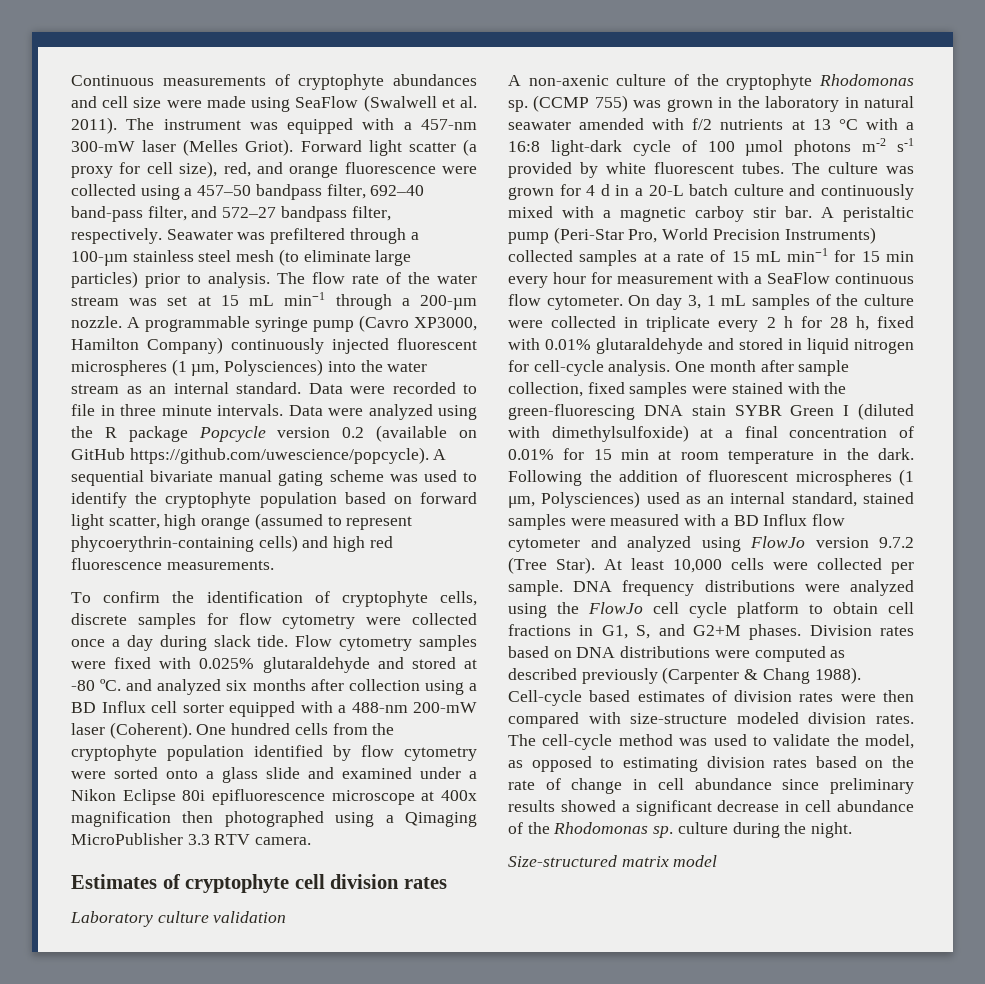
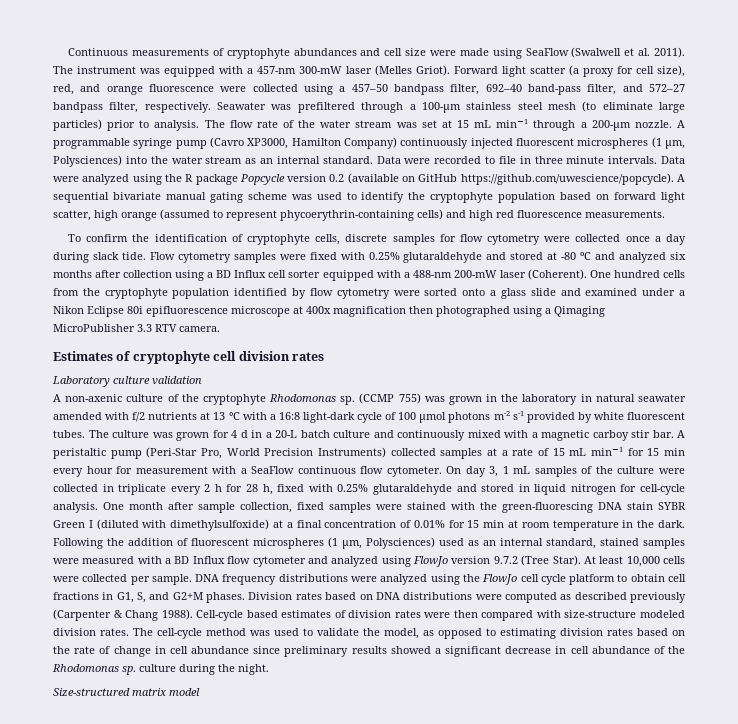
- Flow cytometry samples were fixed with 0.025% glutaraldehyde and stored at -80 ºC. and analyzed six months after collection using a BD Influx cell sorter equipped with a 488-nm 200-mW laser (Coherent).
+ Flow cytometry samples were fixed with 0.25% glutaraldehyde and stored at -80 ºC and analyzed six months after collection using a BD Influx cell sorter equipped with a 488-nm 200-mW laser (Coherent).
- On day 3, 1 mL samples of the culture were collected in triplicate every 2 h for 28 h, fixed with 0.01% glutaraldehyde and stored in liquid nitrogen for cell-cycle analysis.
+ On day 3, 1 mL samples of the culture were collected in triplicate every 2 h for 28 h, fixed with 0.25% glutaraldehyde and stored in liquid nitrogen for cell-cycle analysis.

